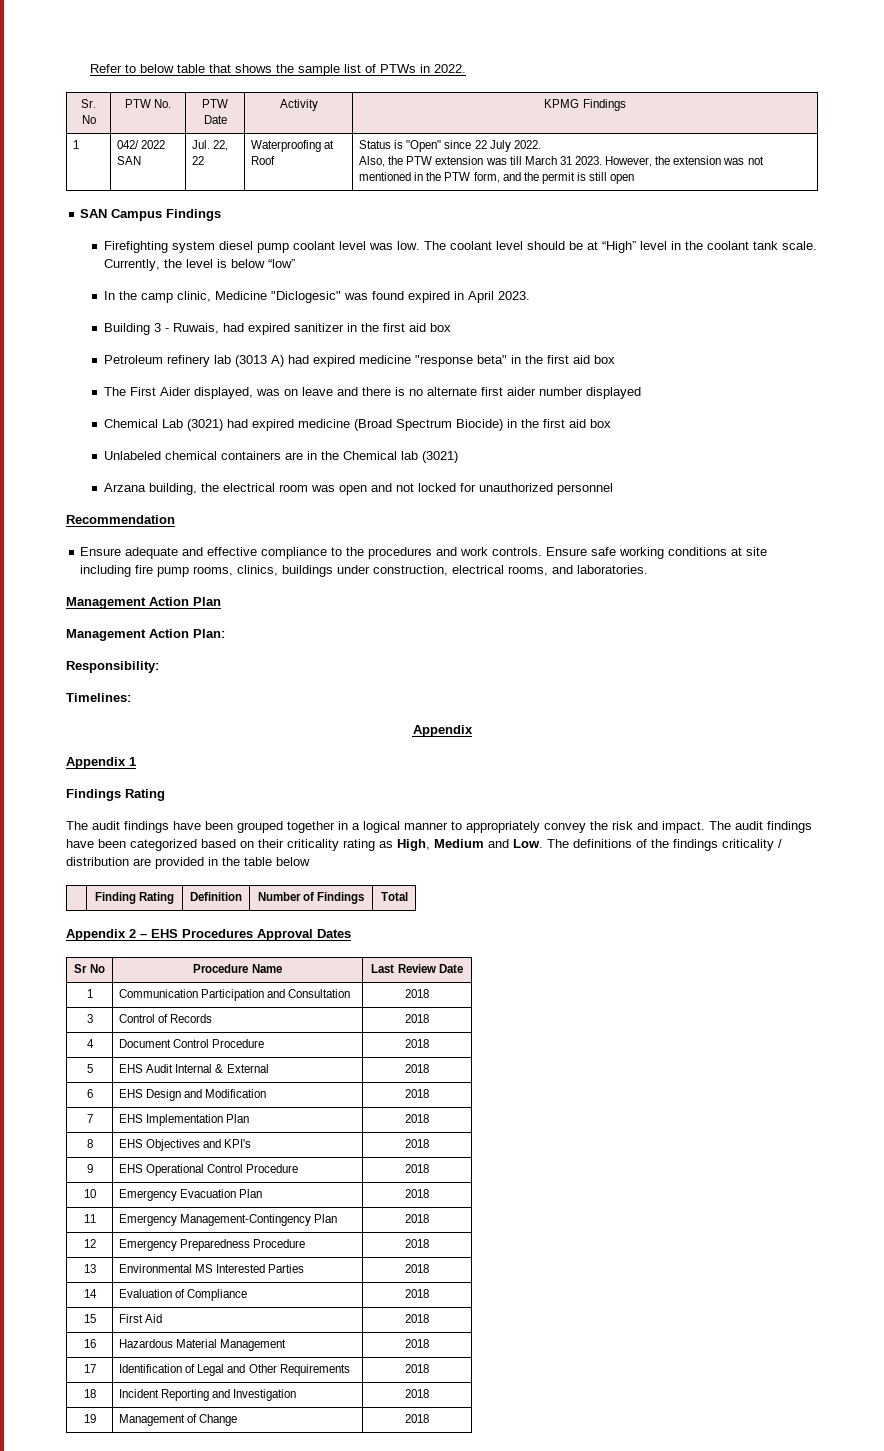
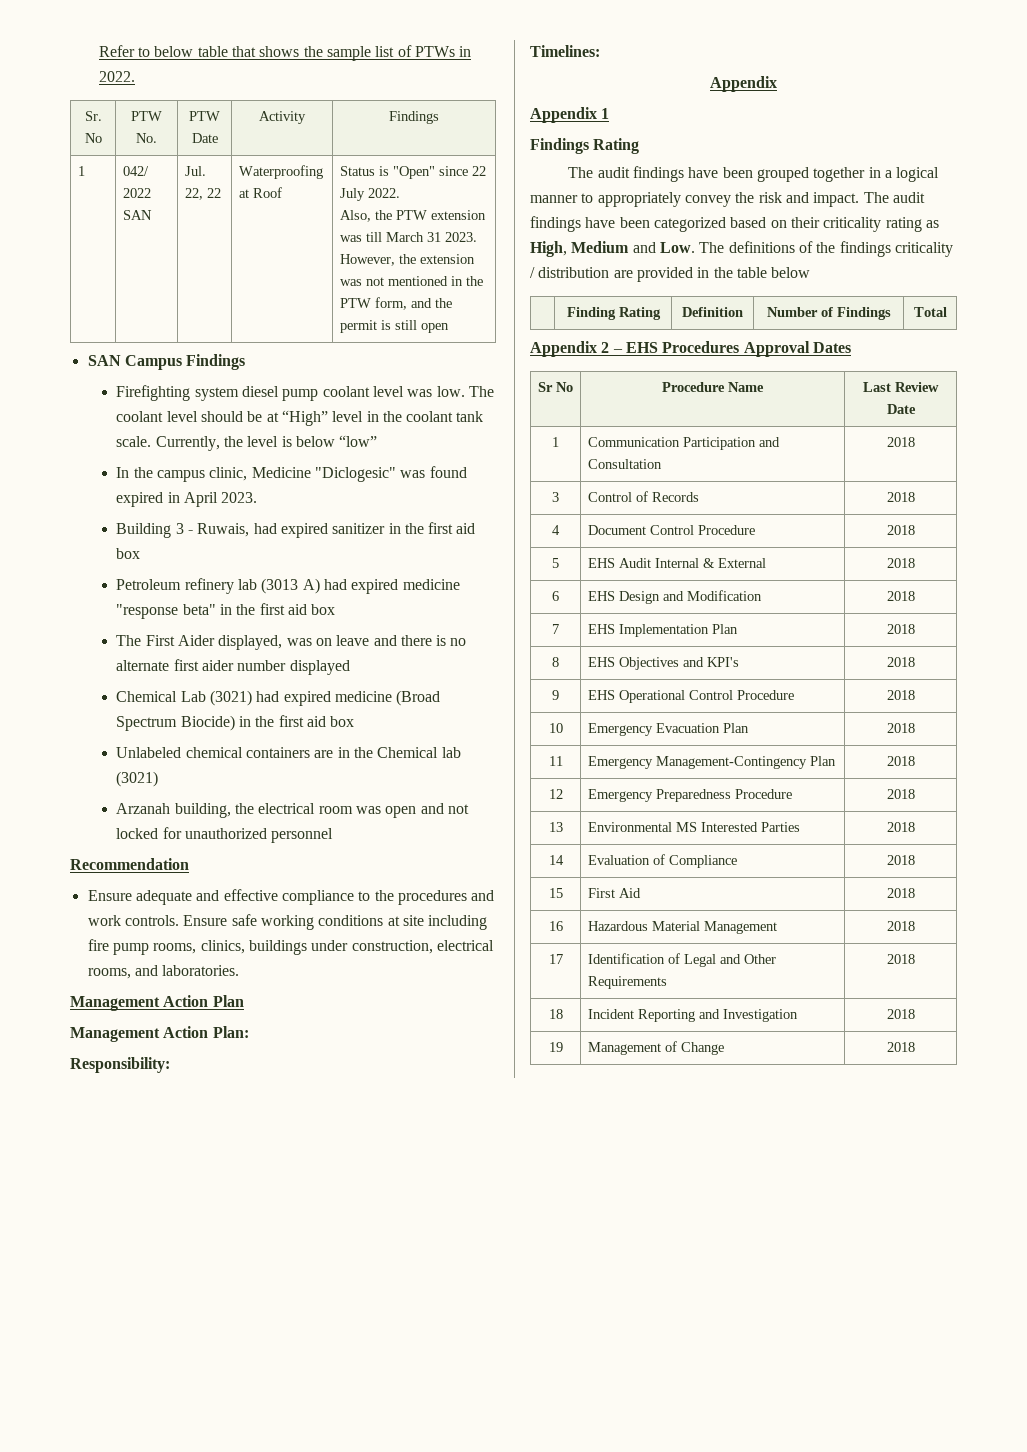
- Sr. No | PTW No. | PTW Date | Activity | KPMG Findings
+ Sr. No | PTW No. | PTW Date | Activity | Findings
- In the camp clinic, Medicine "Diclogesic" was found expired in April 2023.
+ In the campus clinic, Medicine "Diclogesic" was found expired in April 2023.
- Arzana building, the electrical room was open and not locked for unauthorized personnel
+ Arzanah building, the electrical room was open and not locked for unauthorized personnel

